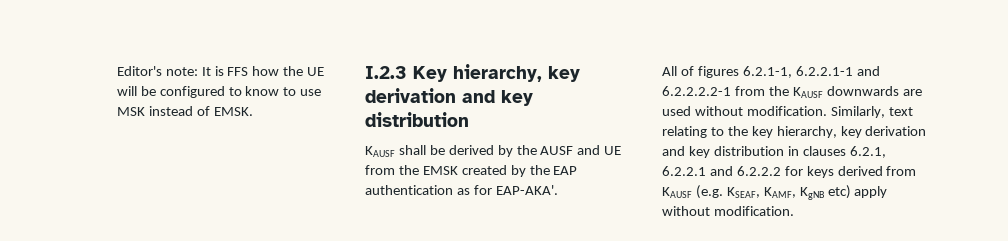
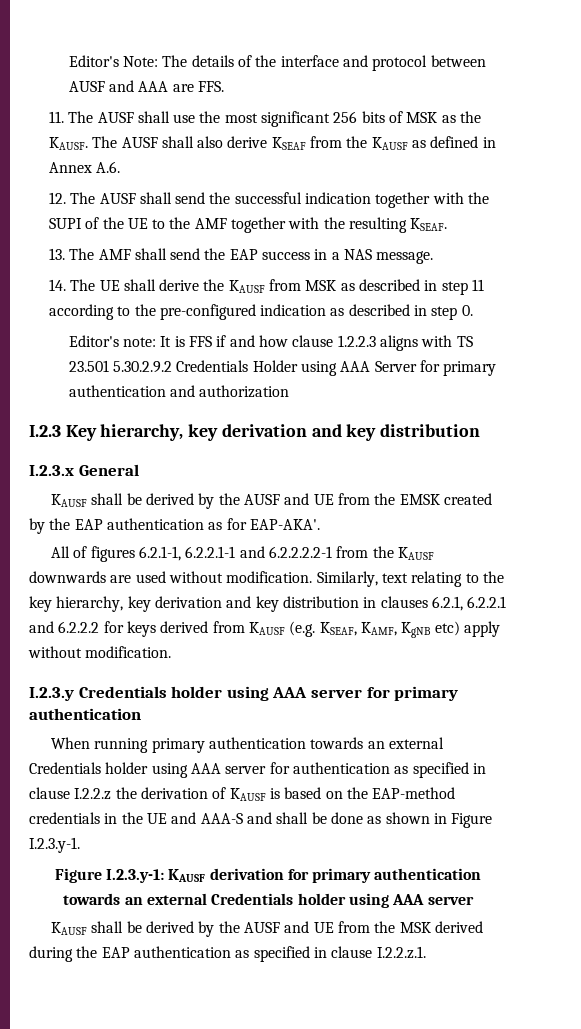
- Editor's note: It is FFS how the UE will be configured to know to use MSK instead of EMSK.
+ Editor's Note: The details of the interface and protocol between AUSF and AAA are FFS.
+ 11. The AUSF shall use the most significant 256 bits of MSK as the KAUSF. The AUSF shall also derive KSEAF from the KAUSF as defined in Annex A.6.
+ 12. The AUSF shall send the successful indication together with the SUPI of the UE to the AMF together with the resulting KSEAF.
+ 13. The AMF shall send the EAP success in a NAS message.
+ 14. The UE shall derive the KAUSF from MSK as described in step 11 according to the pre-configured indication as described in step 0.
+ Editor's note: It is FFS if and how clause 1.2.2.3 aligns with TS 23.501 5.30.2.9.2 Credentials Holder using AAA Server for primary authentication and authorization
+ I.2.3.x General
+ I.2.3.y Credentials holder using AAA server for primary authentication
+ When running primary authentication towards an external Credentials holder using AAA server for authentication as specified in clause I.2.2.z the derivation of KAUSF is based on the EAP-method credentials in the UE and AAA-S and shall be done as shown in Figure I.2.3.y-1.
+ Figure I.2.3.y-1: KAUSF derivation for primary authentication towards an external Credentials holder using AAA server
+ KAUSF shall be derived by the AUSF and UE from the MSK derived during the EAP authentication as specified in clause I.2.2.z.1.

